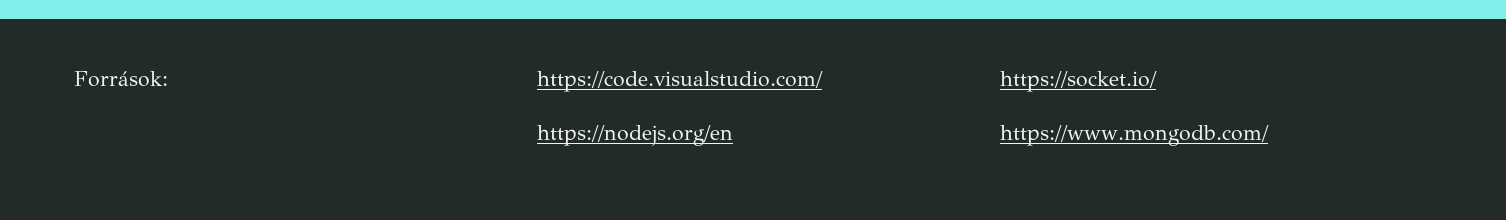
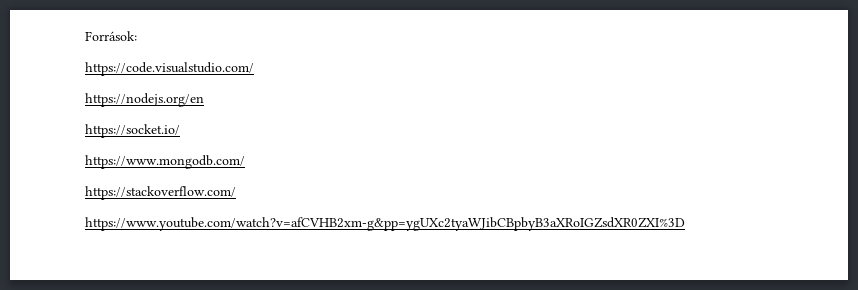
+ https://stackoverflow.com/
+ https://www.youtube.com/watch?v=afCVHB2xm-g&pp=ygUXc2tyaWJibCBpbyB3aXRoIGZsdXR0ZXI%3D

